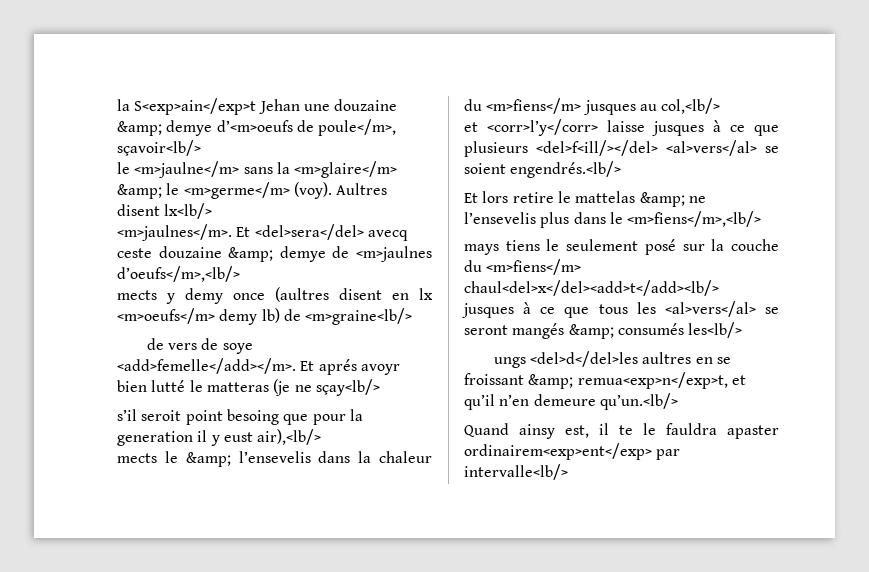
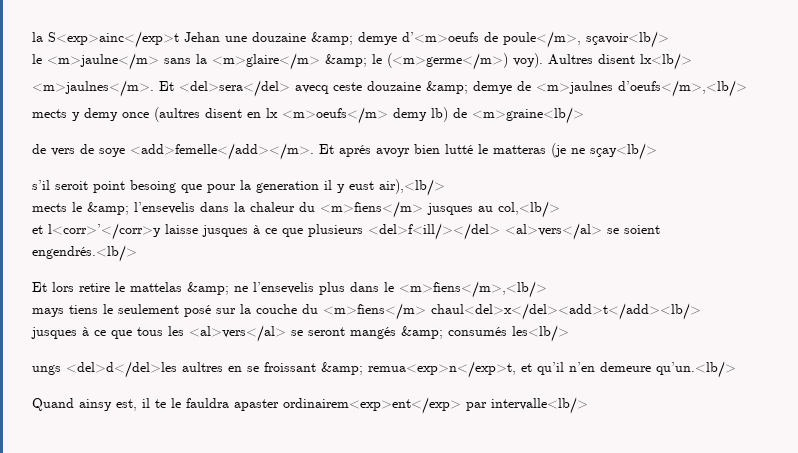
- la S<exp>ain</exp>t Jehan une douzaine &amp; demye d’<m>oeufs de poule</m>, sçavoir<lb/>
+ la S<exp>ainc</exp>t Jehan une douzaine &amp; demye d’<m>oeufs de poule</m>, sçavoir<lb/>
- le <m>jaulne</m> sans la <m>glaire</m> &amp; le <m>germe</m> (voy).
+ le <m>jaulne</m> sans la <m>glaire</m> &amp; le (<m>germe</m>) voy).
- et <corr>l’y</corr> laisse jusques à ce que plusieurs <del>f<ill/></del> <al>vers</al> se soient engendrés.<lb/>
+ et l<corr>’</corr>y laisse jusques à ce que plusieurs <del>f<ill/></del> <al>vers</al> se soient engendrés.<lb/>

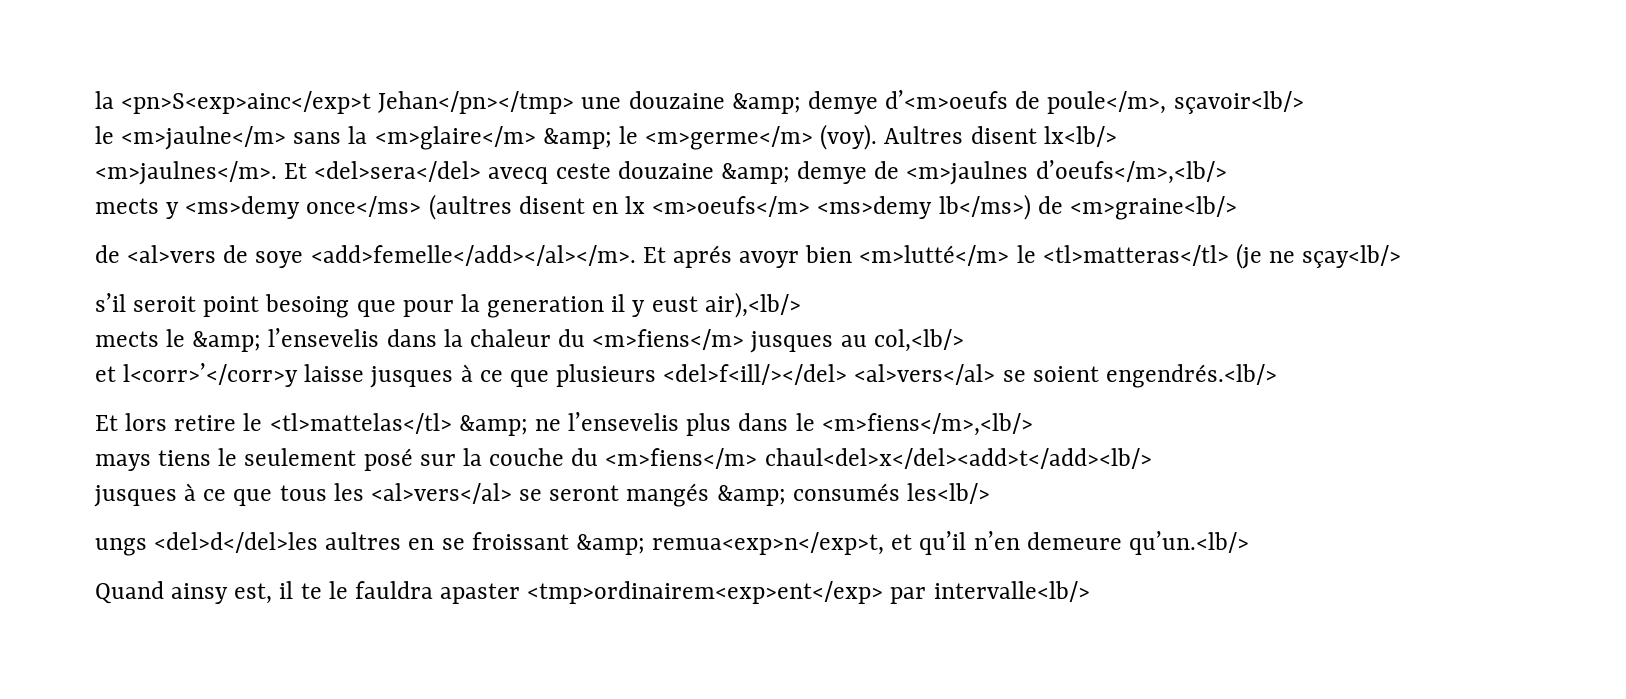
- la S<exp>ainc</exp>t Jehan une douzaine &amp; demye d’<m>oeufs de poule</m>, sçavoir<lb/>
+ la <pn>S<exp>ainc</exp>t Jehan</pn></tmp> une douzaine &amp; demye d’<m>oeufs de poule</m>, sçavoir<lb/>
- le <m>jaulne</m> sans la <m>glaire</m> &amp; le (<m>germe</m>) voy).
+ le <m>jaulne</m> sans la <m>glaire</m> &amp; le <m>germe</m> (voy).
- mects y demy once (aultres disent en lx <m>oeufs</m> demy lb) de <m>graine<lb/>
+ mects y <ms>demy once</ms> (aultres disent en lx <m>oeufs</m> <ms>demy lb</ms>) de <m>graine<lb/>
- de vers de soye <add>femelle</add></m>.
+ de <al>vers de soye <add>femelle</add></al></m>.
- Et aprés avoyr bien lutté le matteras (je ne sçay<lb/>
+ Et aprés avoyr bien <m>lutté</m> le <tl>matteras</tl> (je ne sçay<lb/>
- Et lors retire le mattelas &amp; ne l’ensevelis plus dans le <m>fiens</m>,<lb/>
+ Et lors retire le <tl>mattelas</tl> &amp; ne l’ensevelis plus dans le <m>fiens</m>,<lb/>
- Quand ainsy est, il te le fauldra apaster ordinairem<exp>ent</exp> par intervalle<lb/>
+ Quand ainsy est, il te le fauldra apaster <tmp>ordinairem<exp>ent</exp> par intervalle<lb/>

